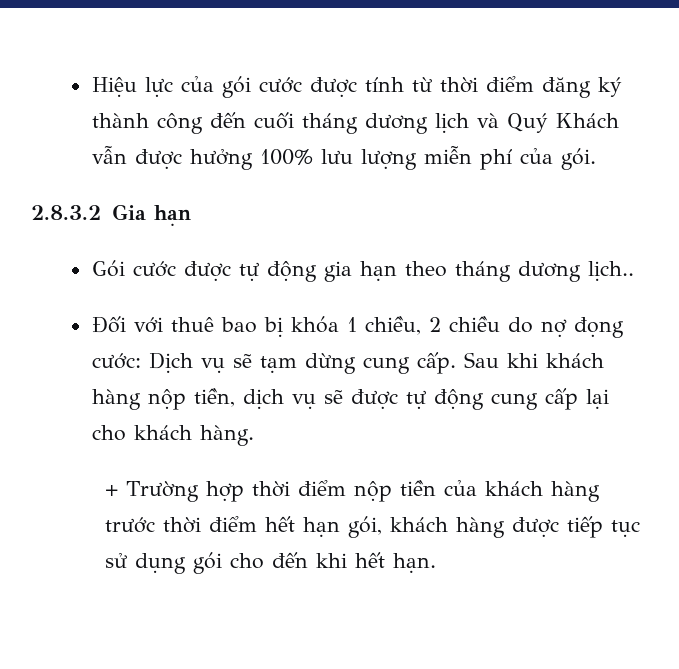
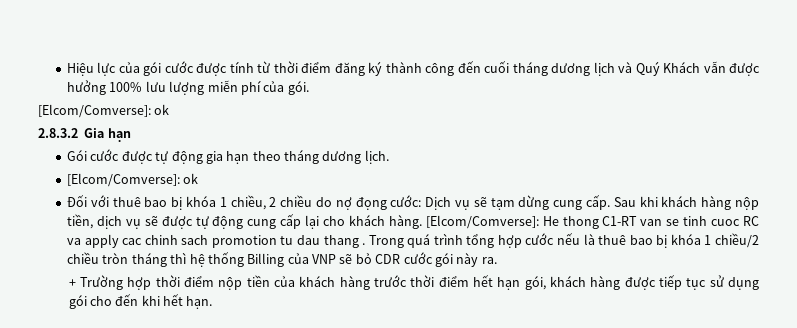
  Hiệu lực của gói cước được tính từ thời điểm đăng ký thành công đến cuối tháng dương lịch và Quý Khách vẫn được hưởng 100% lưu lượng miễn phí của gói.
+ [Elcom/Comverse]: ok
- Gói cước được tự động gia hạn theo tháng dương lịch..
+ Gói cước được tự động gia hạn theo tháng dương lịch.
+ [Elcom/Comverse]: ok
+ [Elcom/Comverse]: He thong C1-RT van se tinh cuoc RC va apply cac chinh sach promotion tu dau thang . Trong quá trình tổng hợp cước nếu là thuê bao bị khóa 1 chiều/2 chiều tròn tháng thì hệ thống Billing của VNP sẽ bỏ CDR cước gói này ra.

